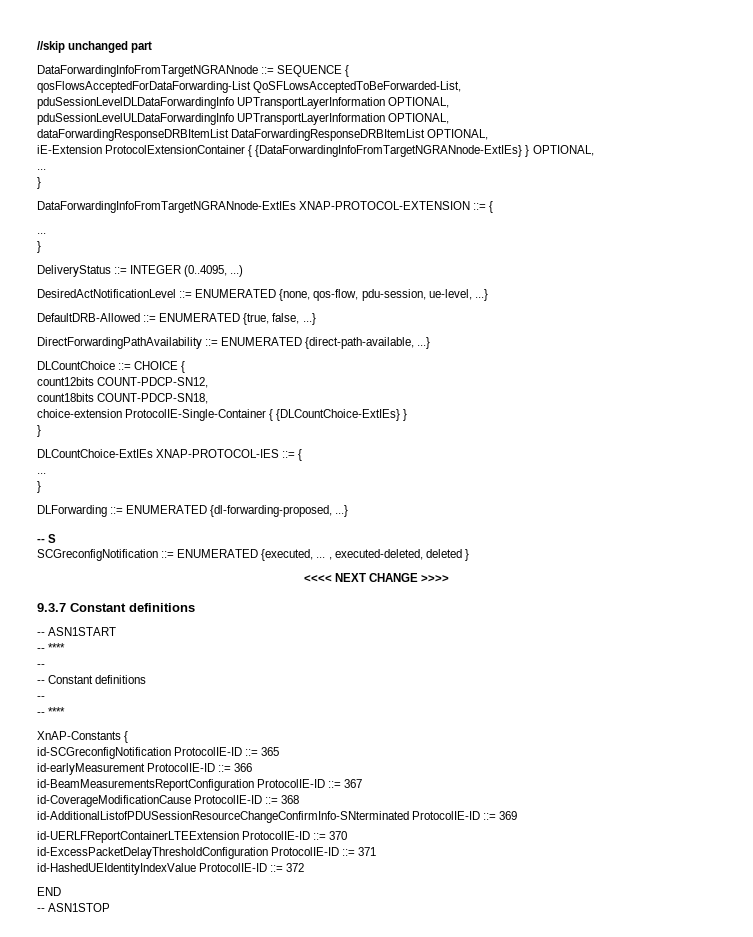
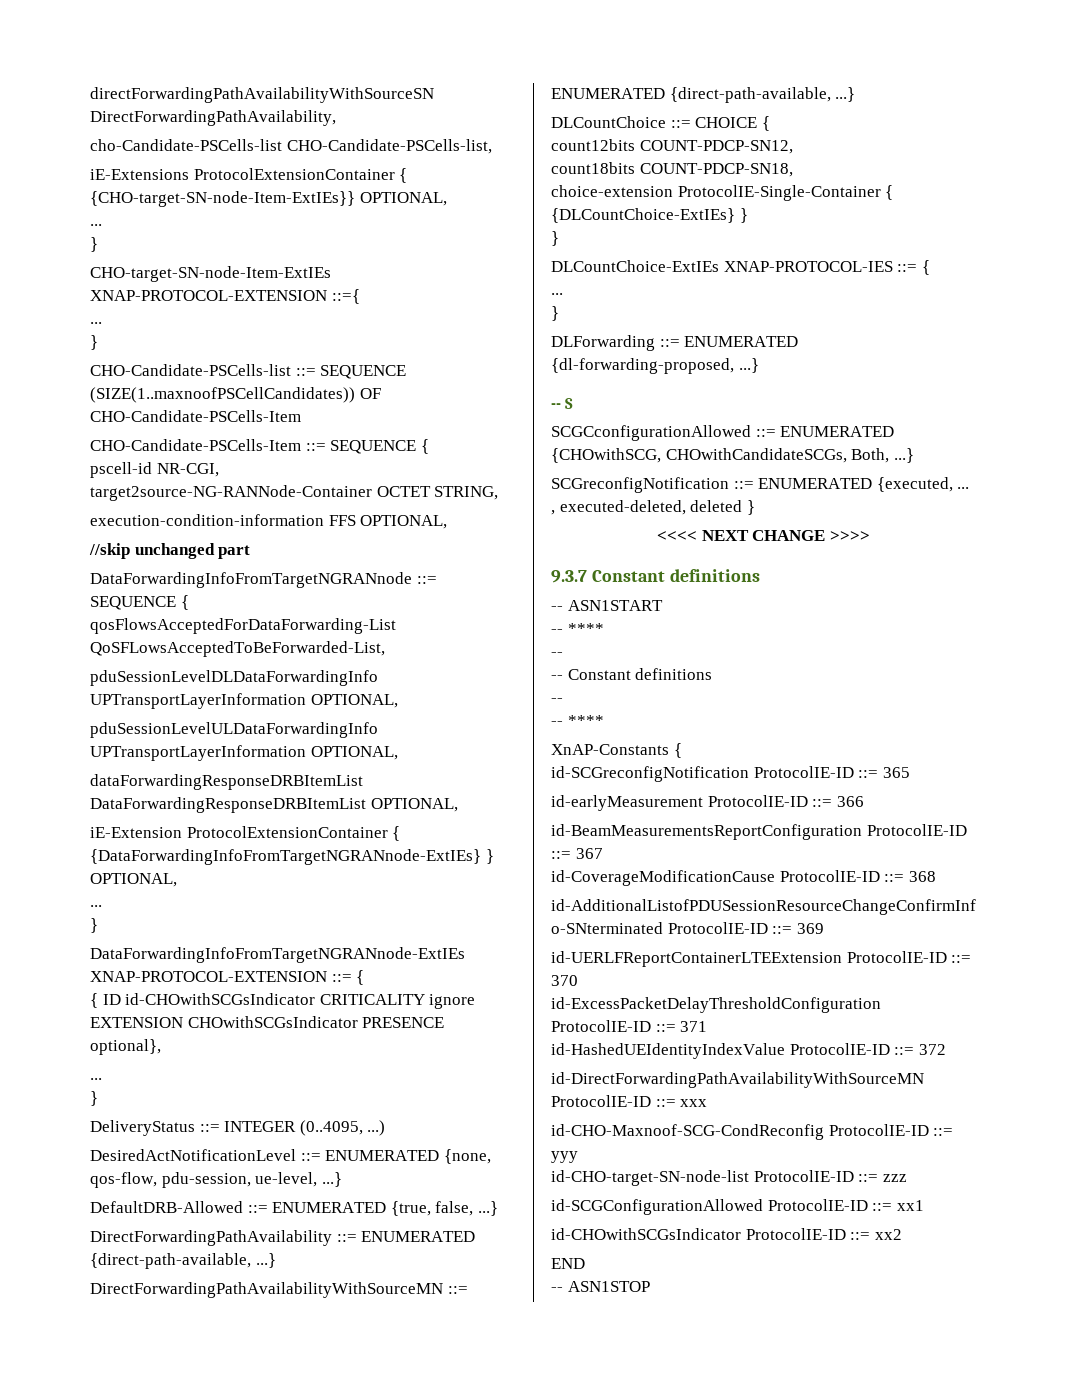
+ directForwardingPathAvailabilityWithSourceSN DirectForwardingPathAvailability,
+ cho-Candidate-PSCells-list CHO-Candidate-PSCells-list,
+ iE-Extensions ProtocolExtensionContainer { {CHO-target-SN-node-Item-ExtIEs}} OPTIONAL,
+ ...
+ }
+ CHO-target-SN-node-Item-ExtIEs XNAP-PROTOCOL-EXTENSION ::={
+ ...
+ }
+ CHO-Candidate-PSCells-list ::= SEQUENCE (SIZE(1..maxnoofPSCellCandidates)) OF CHO-Candidate-PSCells-Item
+ CHO-Candidate-PSCells-Item ::= SEQUENCE {
+ pscell-id NR-CGI,
+ target2source-NG-RANNode-Container OCTET STRING,
+ execution-condition-information FFS OPTIONAL,
+ { ID id-CHOwithSCGsIndicator CRITICALITY ignore EXTENSION CHOwithSCGsIndicator PRESENCE optional},
+ DirectForwardingPathAvailabilityWithSourceMN ::= ENUMERATED {direct-path-available, ...}
+ SCGCconfigurationAllowed ::= ENUMERATED {CHOwithSCG, CHOwithCandidateSCGs, Both, ...}
+ id-DirectForwardingPathAvailabilityWithSourceMN ProtocolIE-ID ::= xxx
+ id-CHO-Maxnoof-SCG-CondReconfig ProtocolIE-ID ::= yyy
+ id-CHO-target-SN-node-list ProtocolIE-ID ::= zzz
+ id-SCGConfigurationAllowed ProtocolIE-ID ::= xx1
+ id-CHOwithSCGsIndicator ProtocolIE-ID ::= xx2

